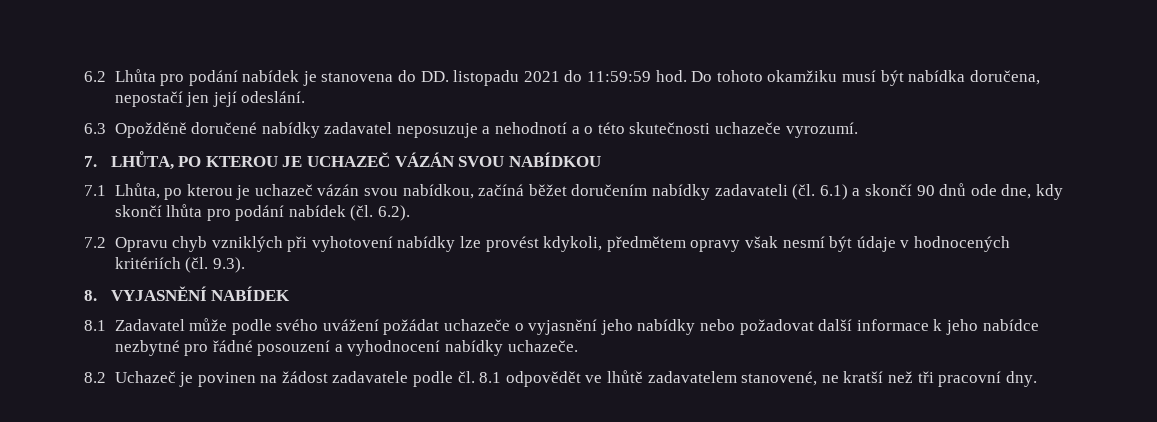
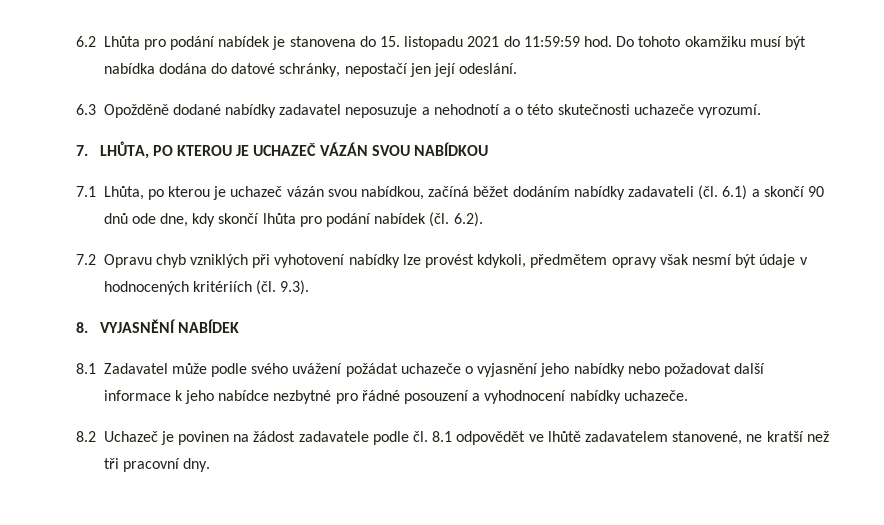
- 6.2 Lhůta pro podání nabídek je stanovena do DD. listopadu 2021 do 11:59:59 hod.
+ 6.2 Lhůta pro podání nabídek je stanovena do 15. listopadu 2021 do 11:59:59 hod.
- Do tohoto okamžiku musí být nabídka doručena, nepostačí jen její odeslání.
+ Do tohoto okamžiku musí být nabídka dodána do datové schránky, nepostačí jen její odeslání.
- 6.3 Opožděně doručené nabídky zadavatel neposuzuje a nehodnotí a o této skutečnosti uchazeče vyrozumí.
+ 6.3 Opožděně dodané nabídky zadavatel neposuzuje a nehodnotí a o této skutečnosti uchazeče vyrozumí.
- 7.1 Lhůta, po kterou je uchazeč vázán svou nabídkou, začíná běžet doručením nabídky zadavateli (čl. 6.1) a skončí 90 dnů ode dne, kdy skončí lhůta pro podání nabídek (čl. 6.2).
+ 7.1 Lhůta, po kterou je uchazeč vázán svou nabídkou, začíná běžet dodáním nabídky zadavateli (čl. 6.1) a skončí 90 dnů ode dne, kdy skončí lhůta pro podání nabídek (čl. 6.2).

